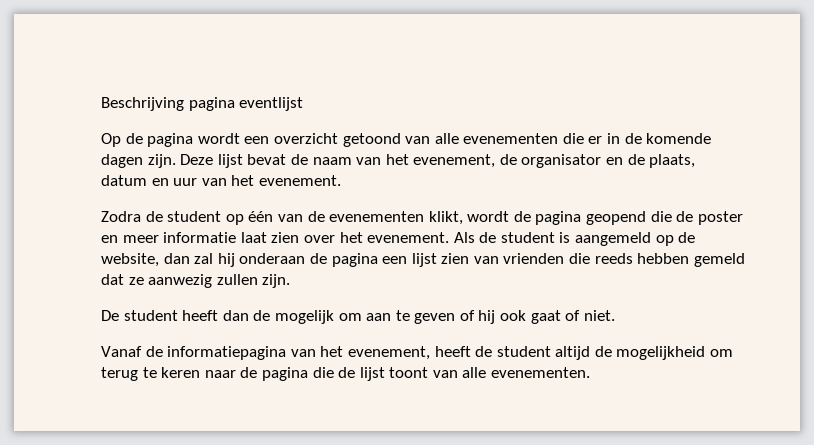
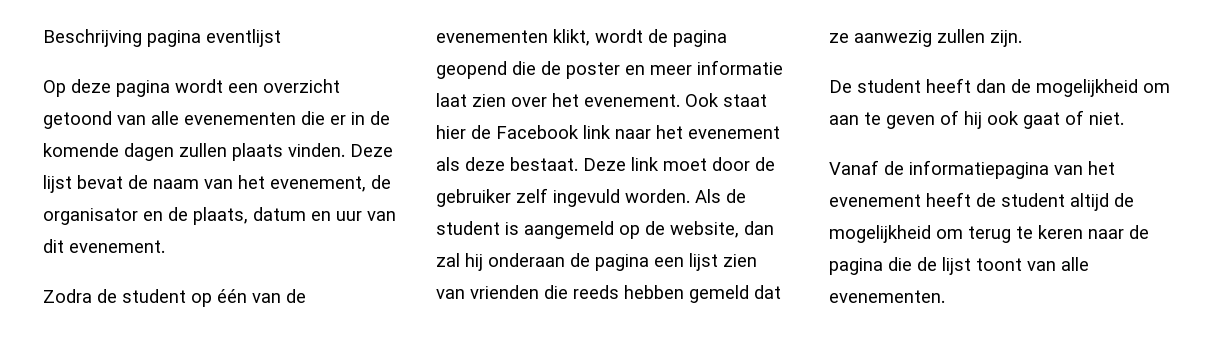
- Op de pagina wordt een overzicht getoond van alle evenementen die er in de komende dagen zijn.
+ Op deze pagina wordt een overzicht getoond van alle evenementen die er in de komende dagen zullen plaats vinden.
- Deze lijst bevat de naam van het evenement, de organisator en de plaats, datum en uur van het evenement.
+ Deze lijst bevat de naam van het evenement, de organisator en de plaats, datum en uur van dit evenement.
+ Ook staat hier de Facebook link naar het evenement als deze bestaat. Deze link moet door de gebruiker zelf ingevuld worden.
- De student heeft dan de mogelijk om aan te geven of hij ook gaat of niet.
+ De student heeft dan de mogelijkheid om aan te geven of hij ook gaat of niet.
- Vanaf de informatiepagina van het evenement, heeft de student altijd de mogelijkheid om terug te keren naar de pagina die de lijst toont van alle evenementen.
+ Vanaf de informatiepagina van het evenement heeft de student altijd de mogelijkheid om terug te keren naar de pagina die de lijst toont van alle evenementen.

